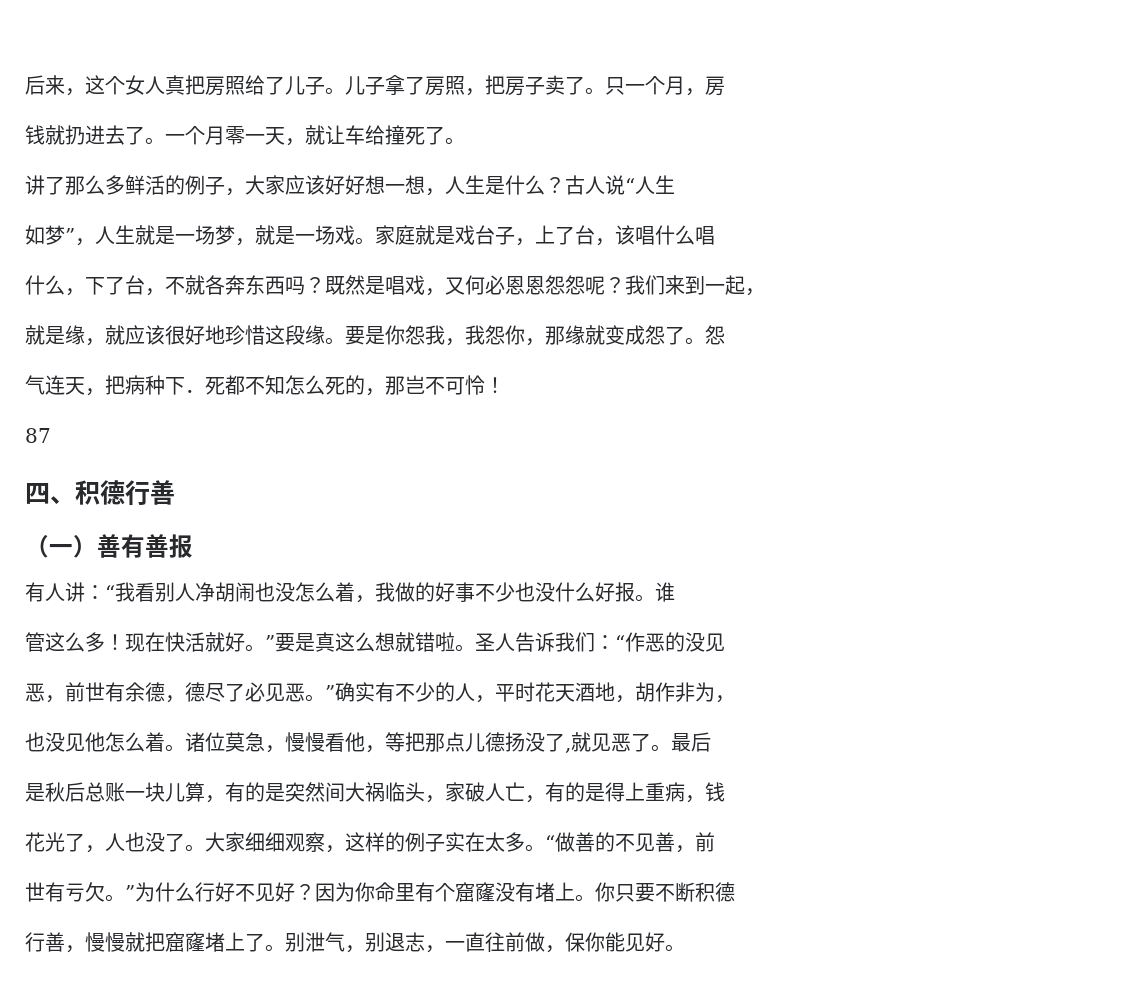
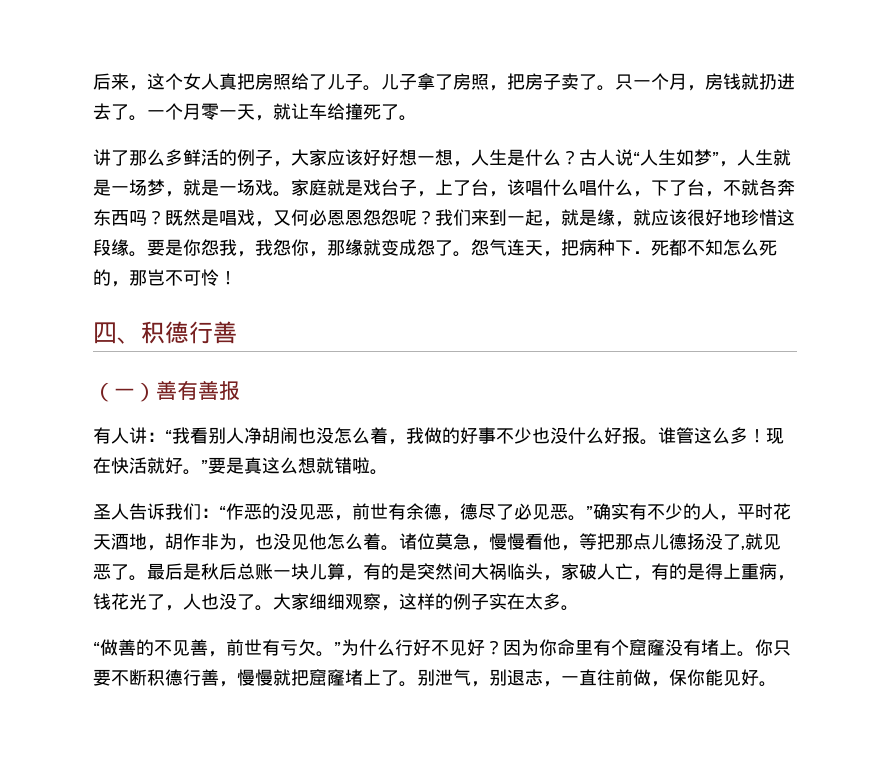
- 只一个月，房
- 钱就扔进去了。
+ 只一个月，房钱就扔进去了。
- 古人说“人生
- 如梦”，人生就是一场梦，就是一场戏。
+ 古人说“人生如梦”，人生就是一场梦，就是一场戏。
- 家庭就是戏台子，上了台，该唱什么唱
- 什么，下了台，不就各奔东西吗？
+ 家庭就是戏台子，上了台，该唱什么唱什么，下了台，不就各奔东西吗？
- 我们来到一起，
- 就是缘，就应该很好地珍惜这段缘。
+ 我们来到一起，就是缘，就应该很好地珍惜这段缘。
- 要是你怨我，我怨你，那缘就变成怨了。怨
- 气连天，把病种下．死都不知怎么死的，那岂不可怜！
+ 要是你怨我，我怨你，那缘就变成怨了。怨气连天，把病种下．死都不知怎么死的，那岂不可怜！
- 87
- 谁
- 管这么多！
+ 谁管这么多！
- 现在快活就好。”要是真这么想就错啦。圣人告诉我们：“作恶的没见
- 恶，前世有余德，德尽了必见恶。”确实有不少的人，平时花天酒地，胡作非为，
- 也没见他怎么着。
+ 现在快活就好。”要是真这么想就错啦。
+ 圣人告诉我们：“作恶的没见恶，前世有余德，德尽了必见恶。”确实有不少的人，平时花天酒地，胡作非为，也没见他怎么着。
- 最后
- 是秋后总账一块儿算，有的是突然间大祸临头，家破人亡，有的是得上重病，钱
- 花光了，人也没了。
+ 最后是秋后总账一块儿算，有的是突然间大祸临头，家破人亡，有的是得上重病，钱花光了，人也没了。
- 大家细细观察，这样的例子实在太多。“做善的不见善，前
- 世有亏欠。”为什么行好不见好？
+ 大家细细观察，这样的例子实在太多。
+ “做善的不见善，前世有亏欠。”为什么行好不见好？
- 你只要不断积德
- 行善，慢慢就把窟窿堵上了。
+ 你只要不断积德行善，慢慢就把窟窿堵上了。

